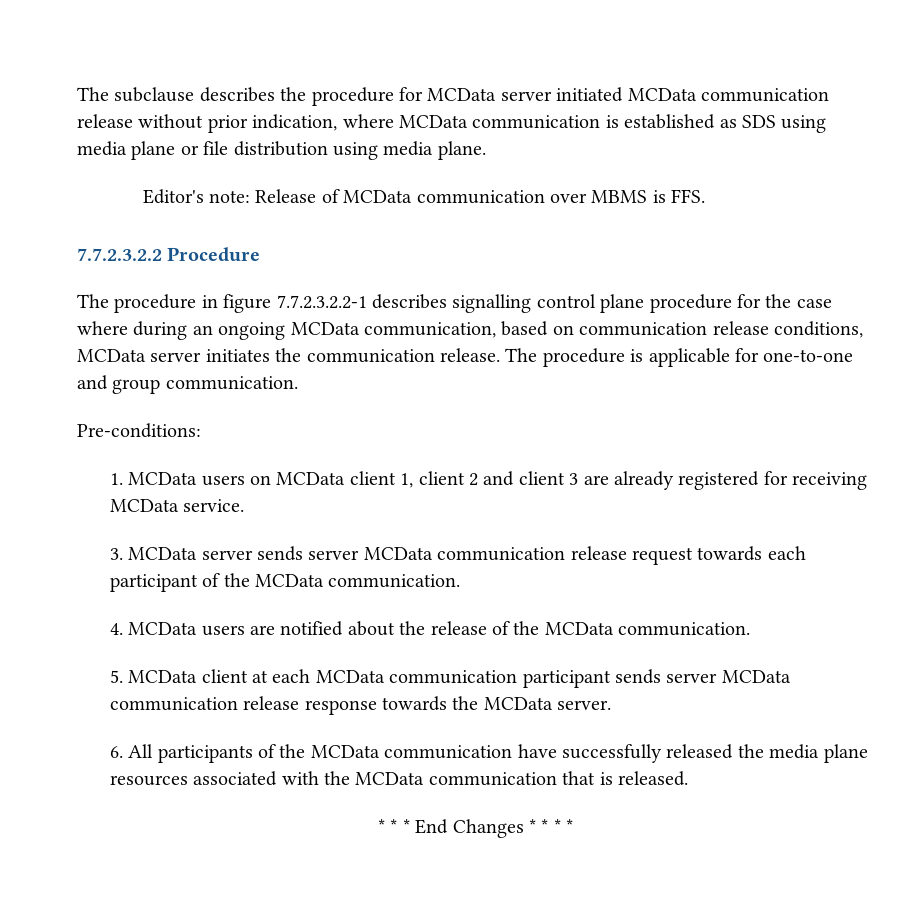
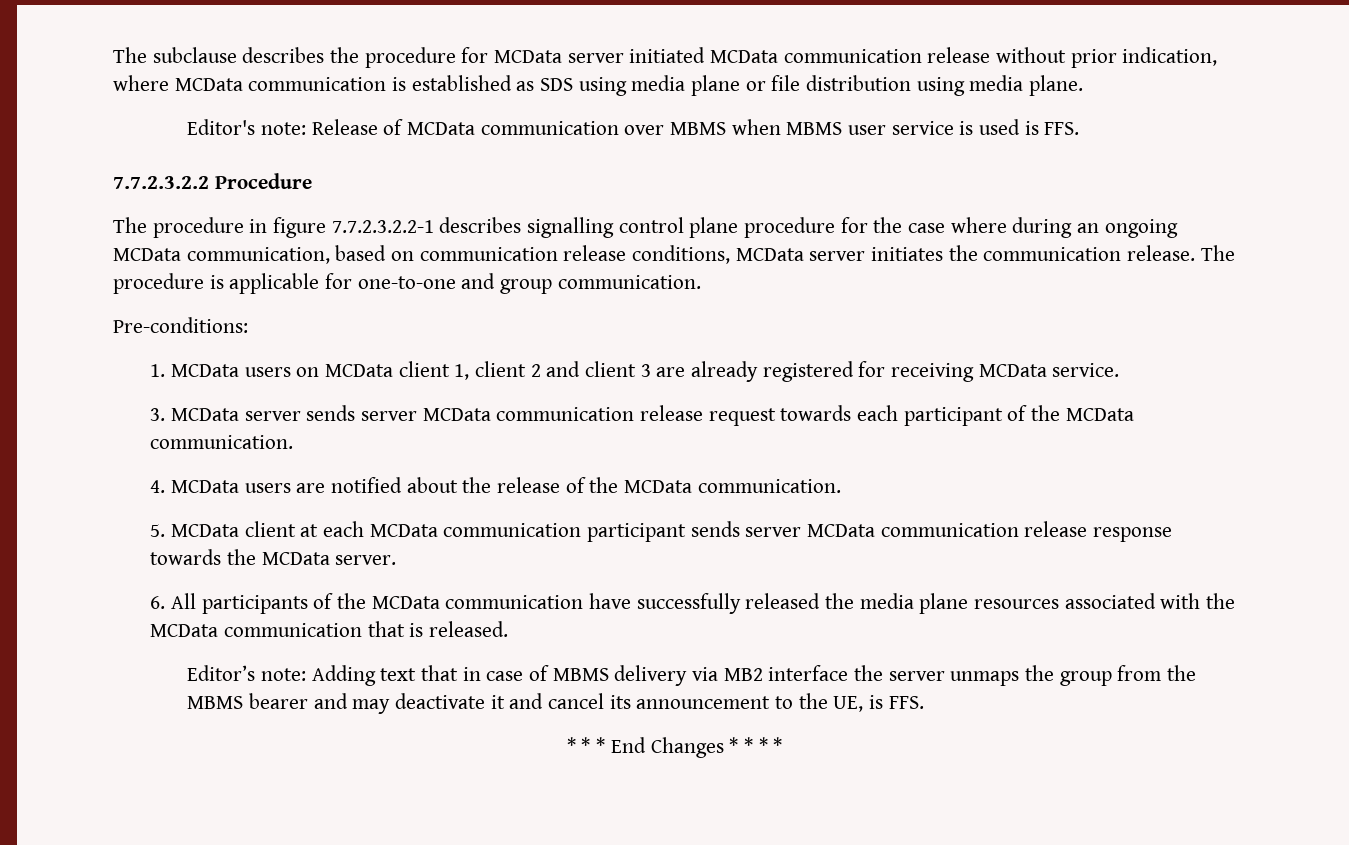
- Editor's note: Release of MCData communication over MBMS is FFS.
+ Editor's note: Release of MCData communication over MBMS when MBMS user service is used is FFS.
+ Editor’s note: Adding text that in case of MBMS delivery via MB2 interface the server unmaps the group from the MBMS bearer and may deactivate it and cancel its announcement to the UE, is FFS.

